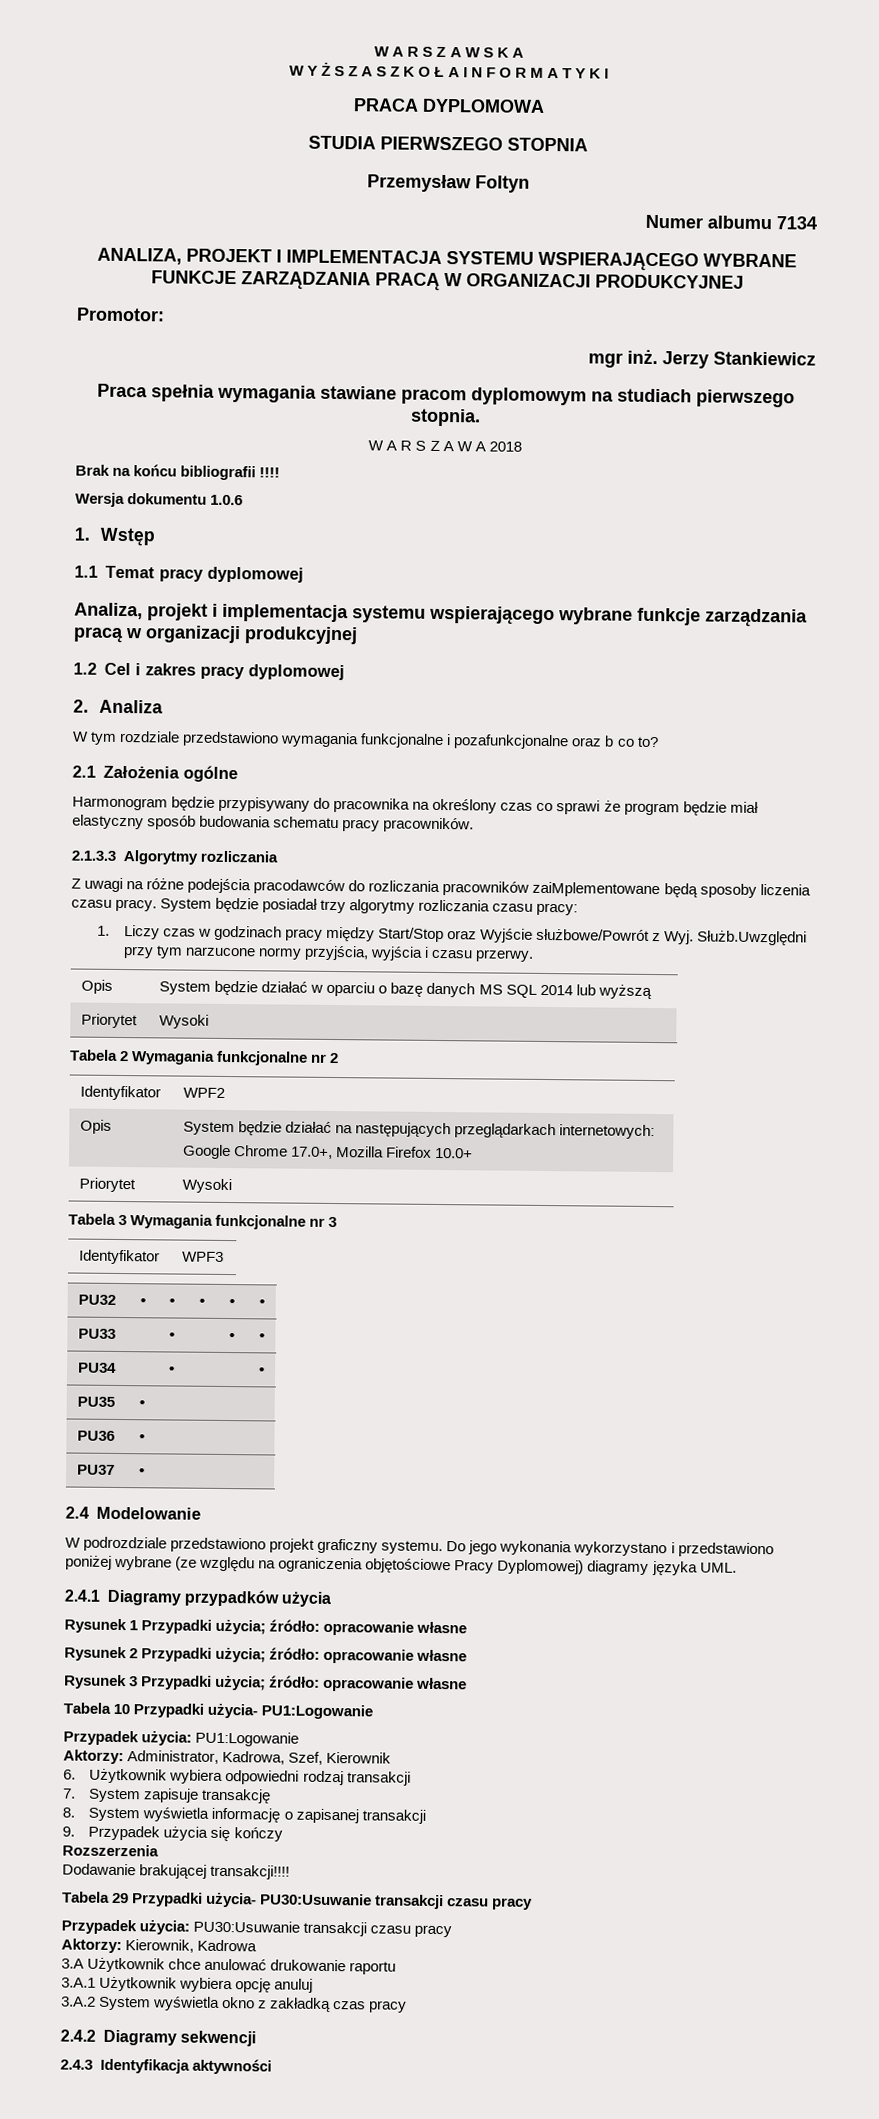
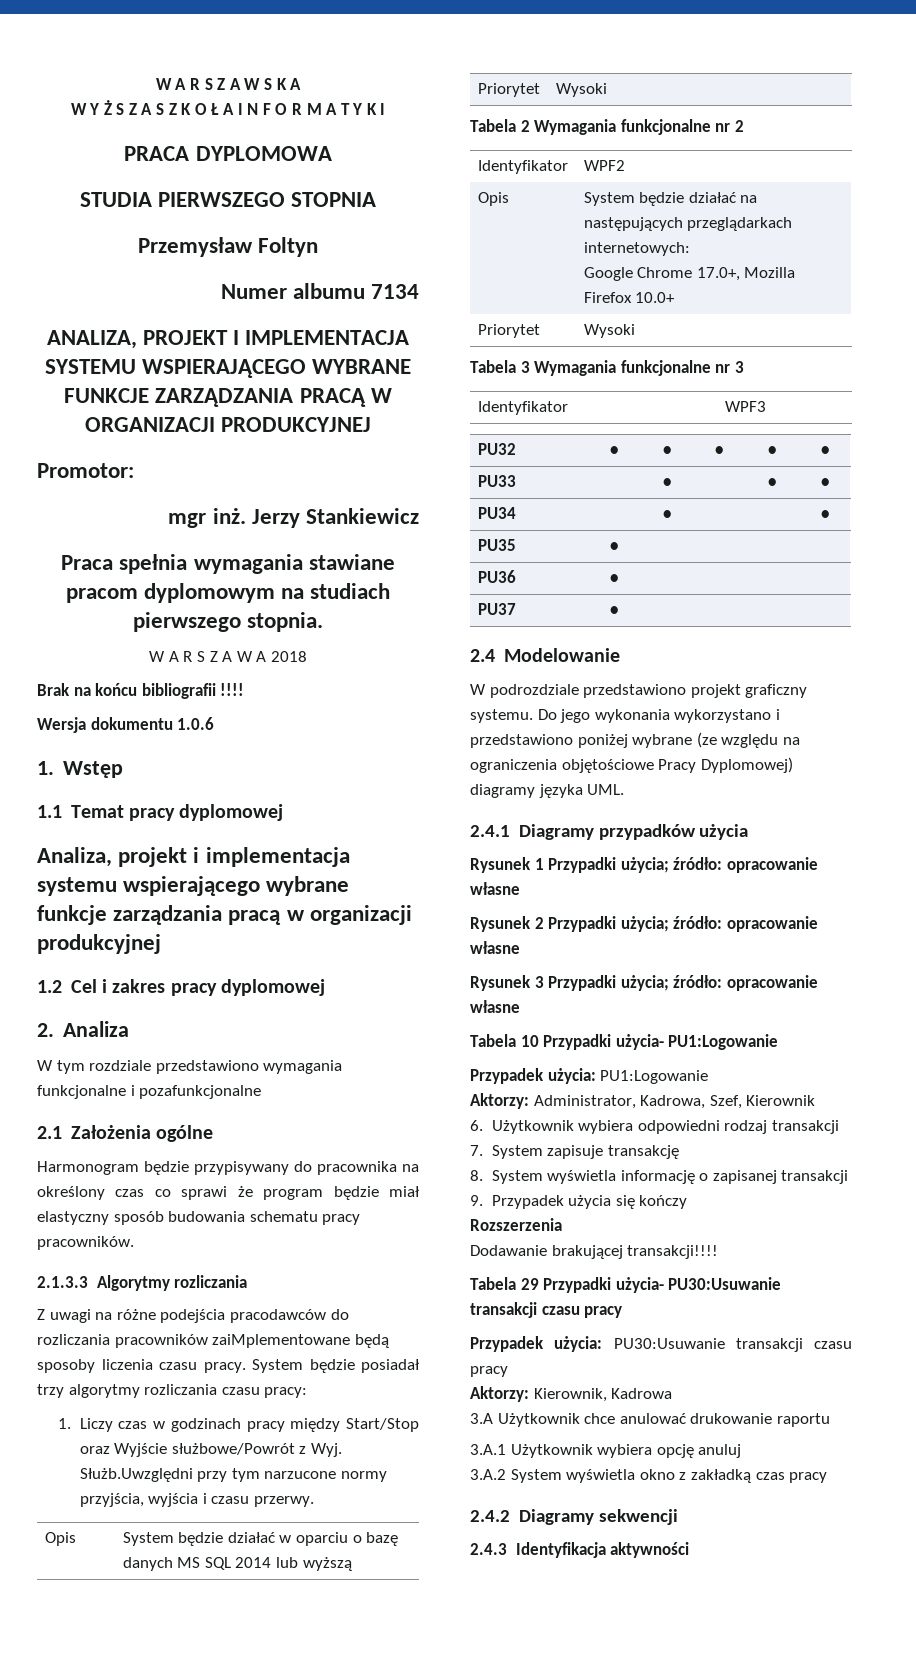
- W tym rozdziale przedstawiono wymagania funkcjonalne i pozafunkcjonalne oraz b co to?
+ W tym rozdziale przedstawiono wymagania funkcjonalne i pozafunkcjonalne

